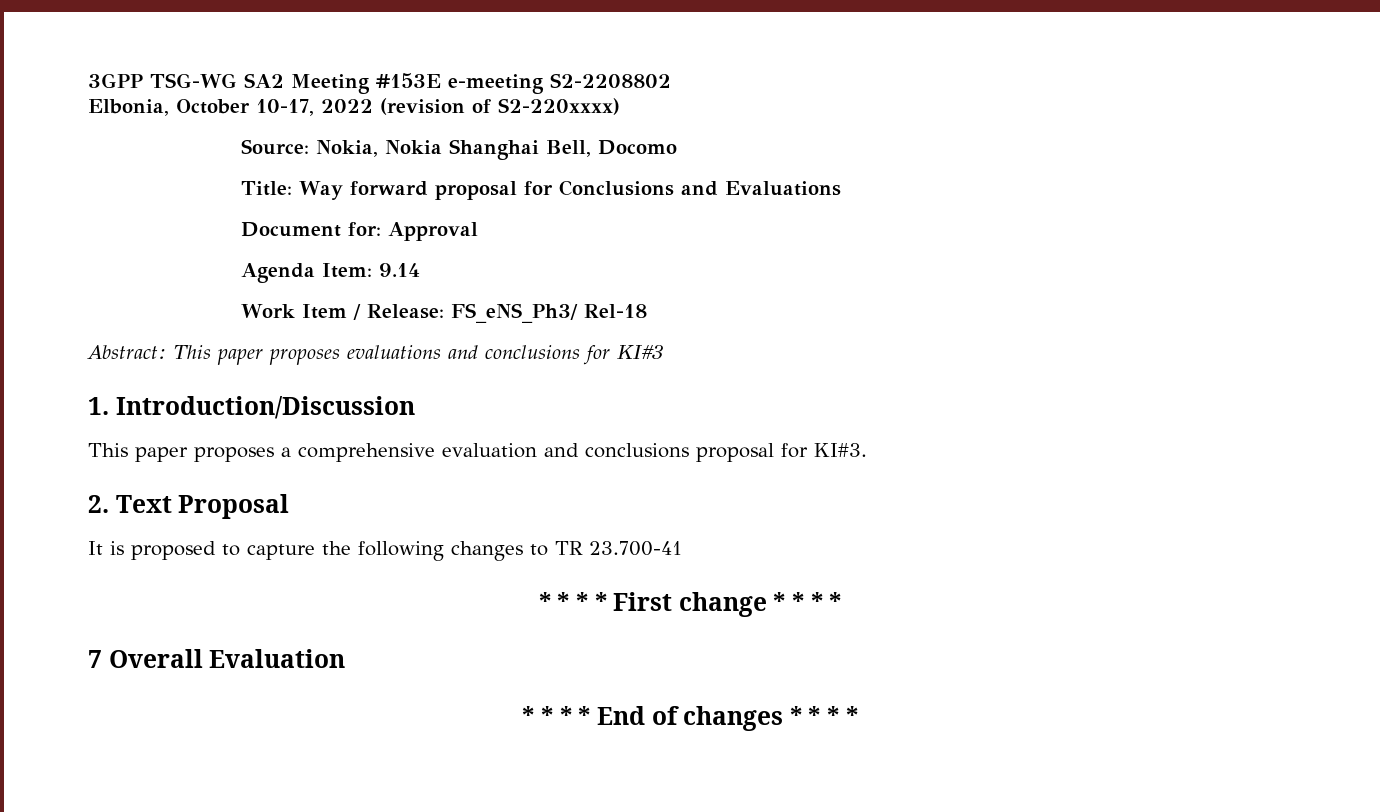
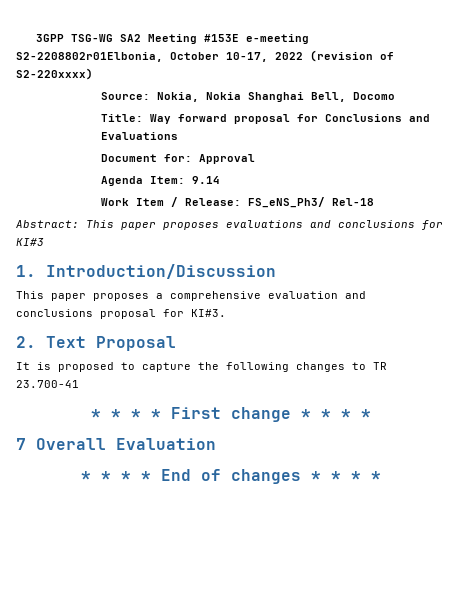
- 3GPP TSG-WG SA2 Meeting #153E e-meeting S2-2208802
- Elbonia, October 10-17, 2022 (revision of S2-220xxxx)
+ 3GPP TSG-WG SA2 Meeting #153E e-meeting S2-2208802r01Elbonia, October 10-17, 2022 (revision of S2-220xxxx)

